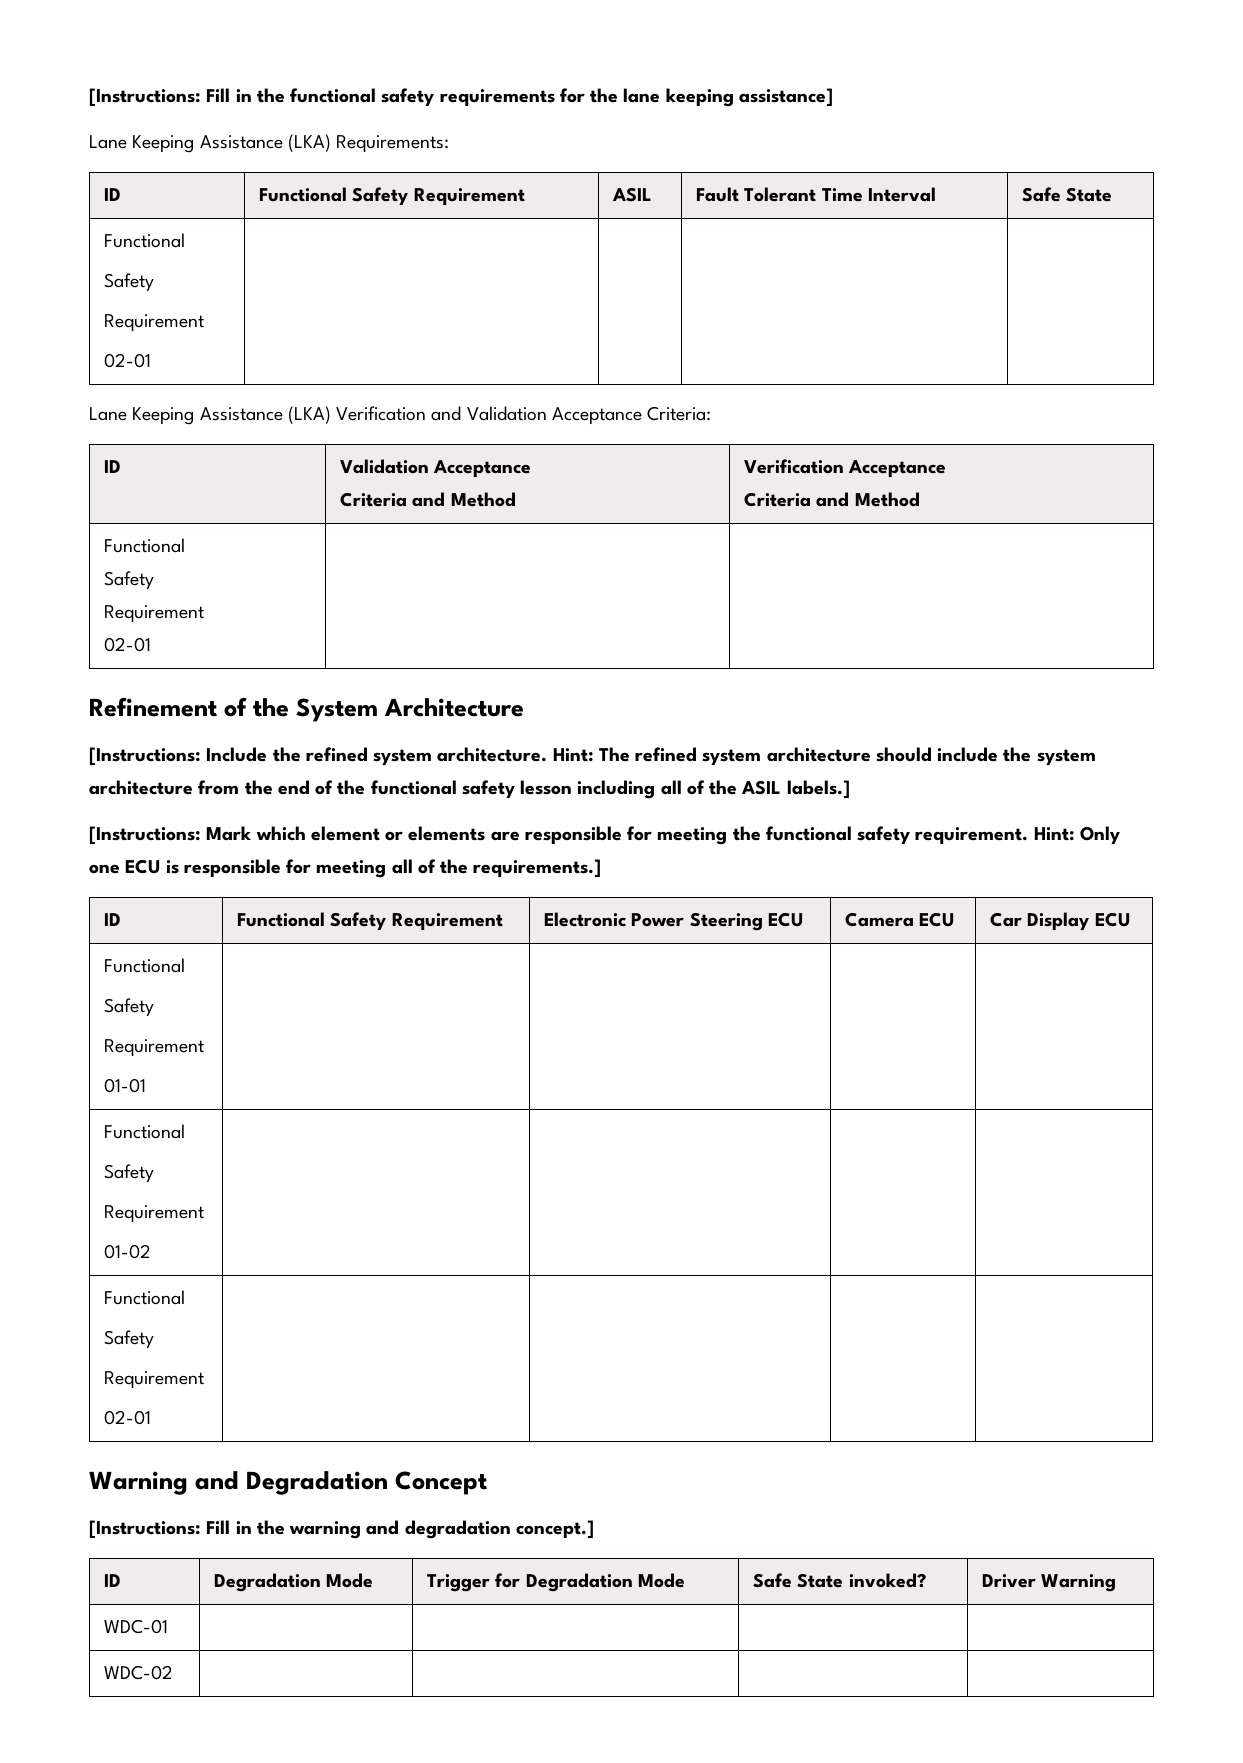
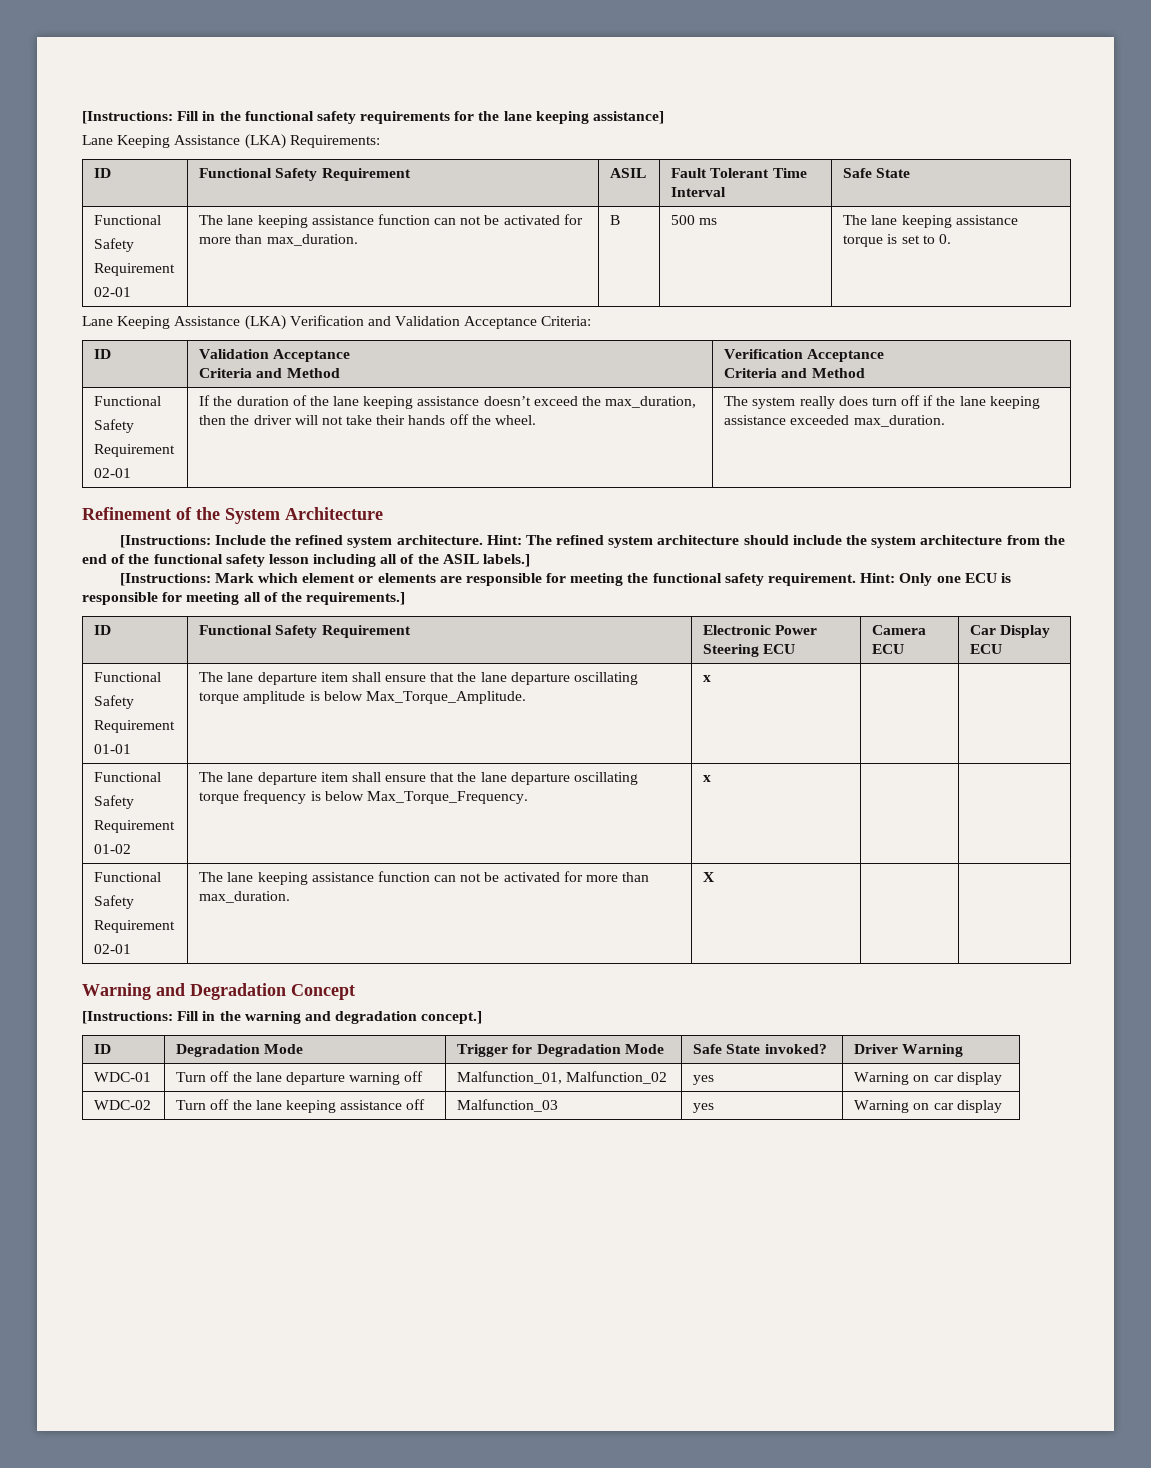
  ID | Functional Safety Requirement | ASIL | Fault Tolerant Time Interval | Safe State
  Functional
  Safety
  Requirement
- 02-01 | | | |
+ 02-01 | The lane keeping assistance function can not be activated for more than max_duration. | B | 500 ms | The lane keeping assistance torque is set to 0.
  ID | Validation Acceptance
  Criteria and Method | Verification Acceptance
  Criteria and Method
  Functional
  Safety
  Requirement
- 02-01 | |
+ 02-01 | If the duration of the lane keeping assistance doesn’t exceed the max_duration, then the driver will not take their hands off the wheel. | The system really does turn off if the lane keeping assistance exceeded max_duration.
  ID | Functional Safety Requirement | Electronic Power Steering ECU | Camera ECU | Car Display ECU
  Functional
  Safety
  Requirement
- 01-01 | | | |
+ 01-01 | The lane departure item shall ensure that the lane departure oscillating torque amplitude is below Max_Torque_Amplitude. | x | |
  Functional
  Safety
  Requirement
- 01-02 | | | |
+ 01-02 | The lane departure item shall ensure that the lane departure oscillating torque frequency is below Max_Torque_Frequency. | x | |
  Functional
  Safety
  Requirement
- 02-01 | | | |
+ 02-01 | The lane keeping assistance function can not be activated for more than max_duration. | X | |
- WDC-01 | | | |
- WDC-02 | | | |
+ WDC-01 | Turn off the lane departure warning off | Malfunction_01, Malfunction_02 | yes | Warning on car display
+ WDC-02 | Turn off the lane keeping assistance off | Malfunction_03 | yes | Warning on car display

